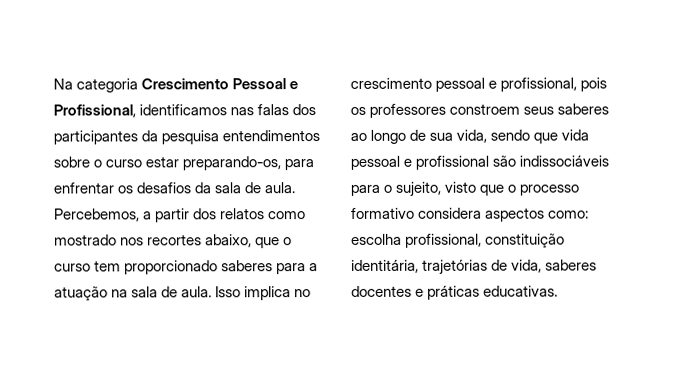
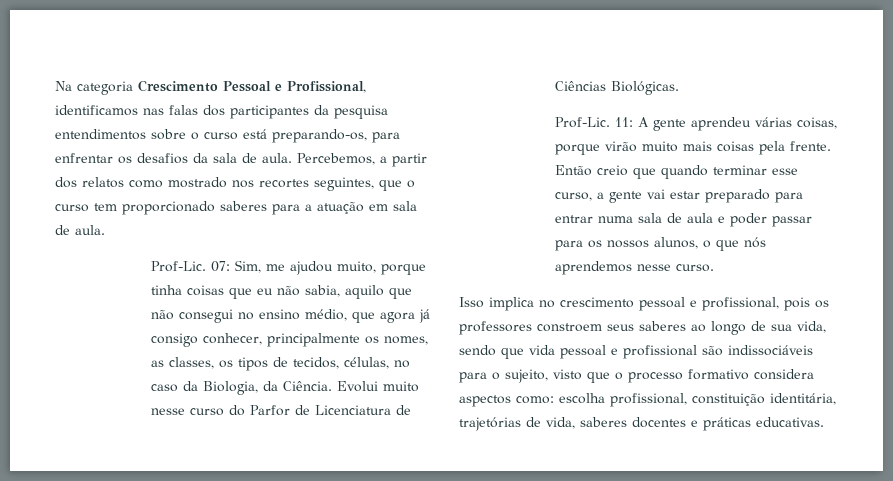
- Na categoria Crescimento Pessoal e Profissional, identificamos nas falas dos participantes da pesquisa entendimentos sobre o curso estar preparando-os, para enfrentar os desafios da sala de aula.
+ Na categoria Crescimento Pessoal e Profissional, identificamos nas falas dos participantes da pesquisa entendimentos sobre o curso está preparando-os, para enfrentar os desafios da sala de aula.
- Percebemos, a partir dos relatos como mostrado nos recortes abaixo, que o curso tem proporcionado saberes para a atuação na sala de aula. Isso implica no crescimento pessoal e profissional, pois os professores constroem seus saberes ao longo de sua vida, sendo que vida pessoal e profissional são indissociáveis para o sujeito, visto que o processo formativo considera aspectos como:
+ Percebemos, a partir dos relatos como mostrado nos recortes seguintes, que o curso tem proporcionado saberes para a atuação em sala de aula.
+ Prof-Lic. 07: Sim, me ajudou muito, porque tinha coisas que eu não sabia, aquilo que não consegui no ensino médio, que agora já consigo conhecer, principalmente os nomes, as classes, os tipos de tecidos, células, no caso da Biologia, da Ciência. Evolui muito nesse curso do Parfor de Licenciatura de Ciências Biológicas.
+ Prof-Lic. 11: A gente aprendeu várias coisas, porque virão muito mais coisas pela frente. Então creio que quando terminar esse curso, a gente vai estar preparado para entrar numa sala de aula e poder passar para os nossos alunos, o que nós aprendemos nesse curso.
+ Isso implica no crescimento pessoal e profissional, pois os professores constroem seus saberes ao longo de sua vida, sendo que vida pessoal e profissional são indissociáveis para o sujeito, visto que o processo formativo considera aspectos como:

